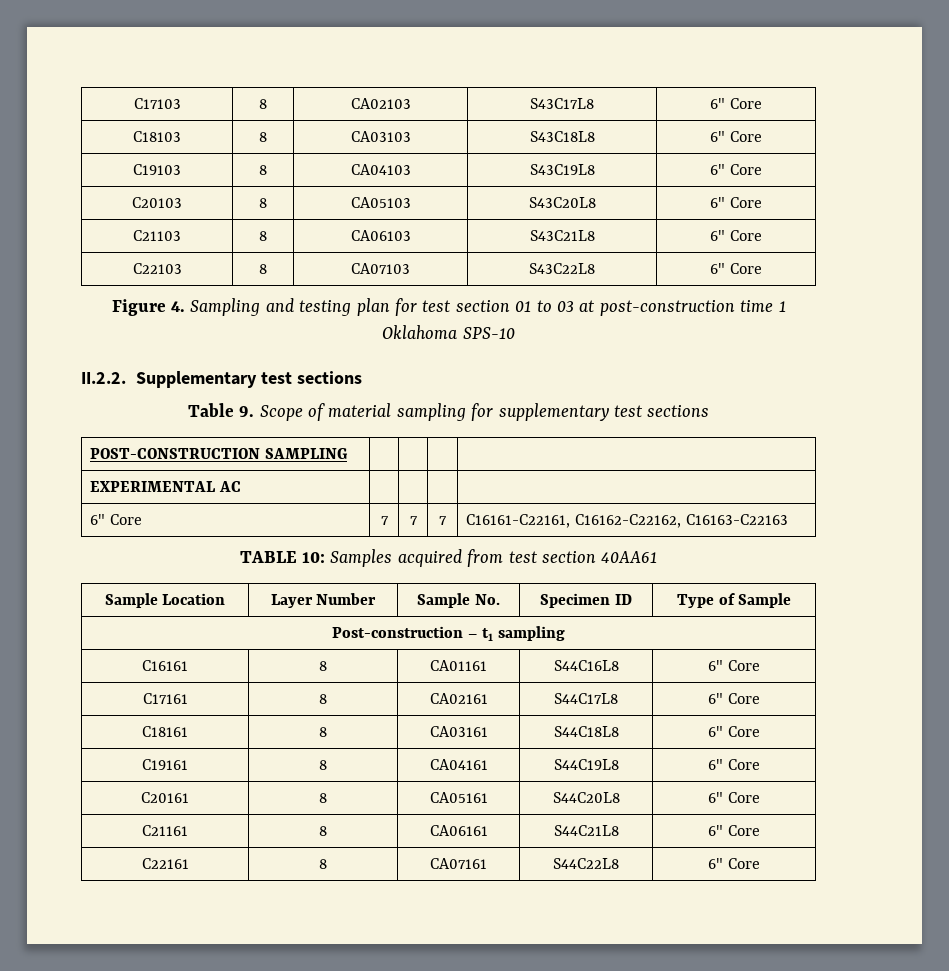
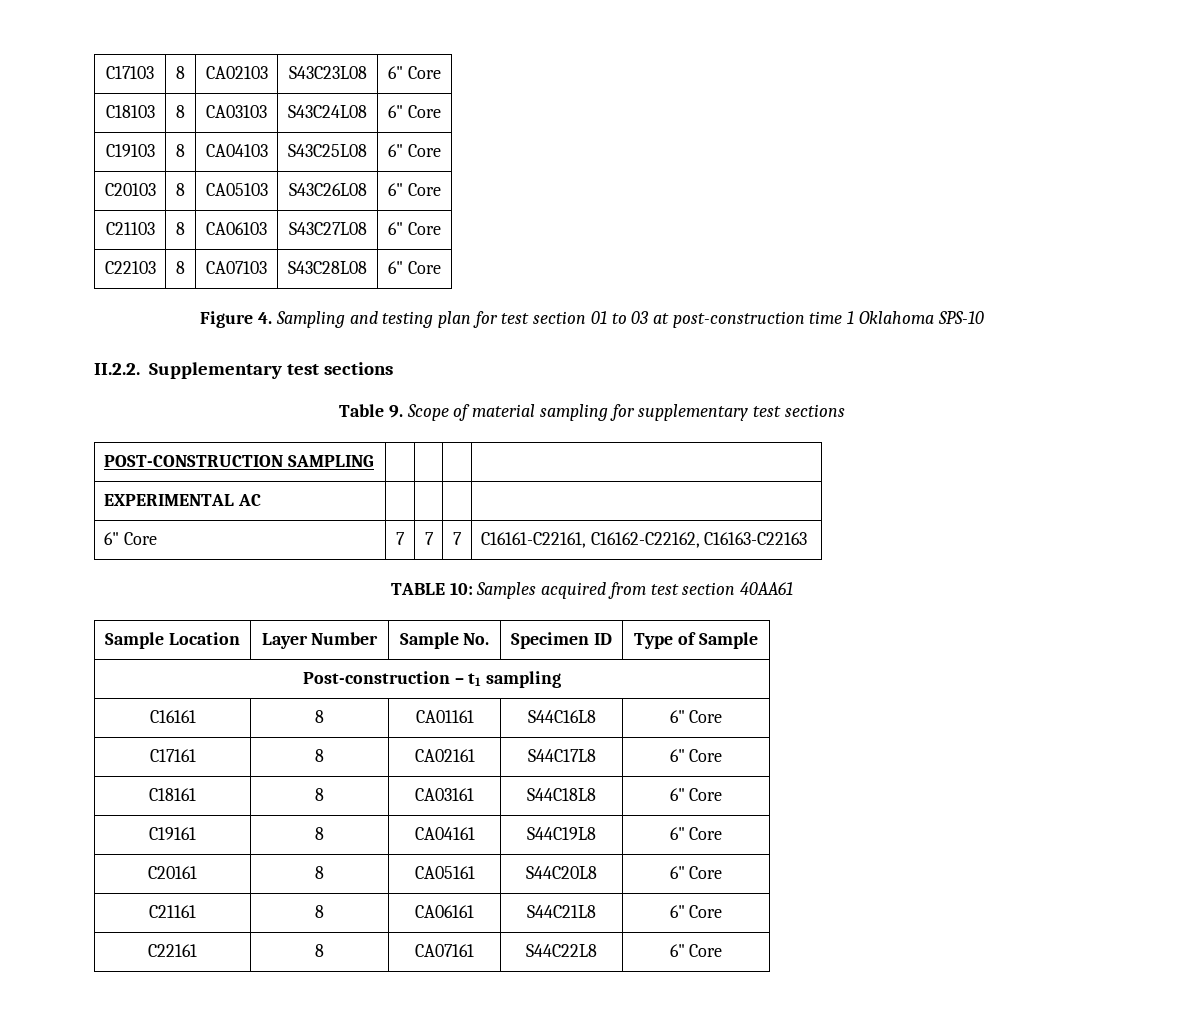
- C17103 | 8 | CA02103 | S43C17L8 | 6" Core
+ C17103 | 8 | CA02103 | S43C23L08 | 6" Core
- C18103 | 8 | CA03103 | S43C18L8 | 6" Core
+ C18103 | 8 | CA03103 | S43C24L08 | 6" Core
- C19103 | 8 | CA04103 | S43C19L8 | 6" Core
+ C19103 | 8 | CA04103 | S43C25L08 | 6" Core
- C20103 | 8 | CA05103 | S43C20L8 | 6" Core
+ C20103 | 8 | CA05103 | S43C26L08 | 6" Core
- C21103 | 8 | CA06103 | S43C21L8 | 6" Core
+ C21103 | 8 | CA06103 | S43C27L08 | 6" Core
- C22103 | 8 | CA07103 | S43C22L8 | 6" Core
+ C22103 | 8 | CA07103 | S43C28L08 | 6" Core

